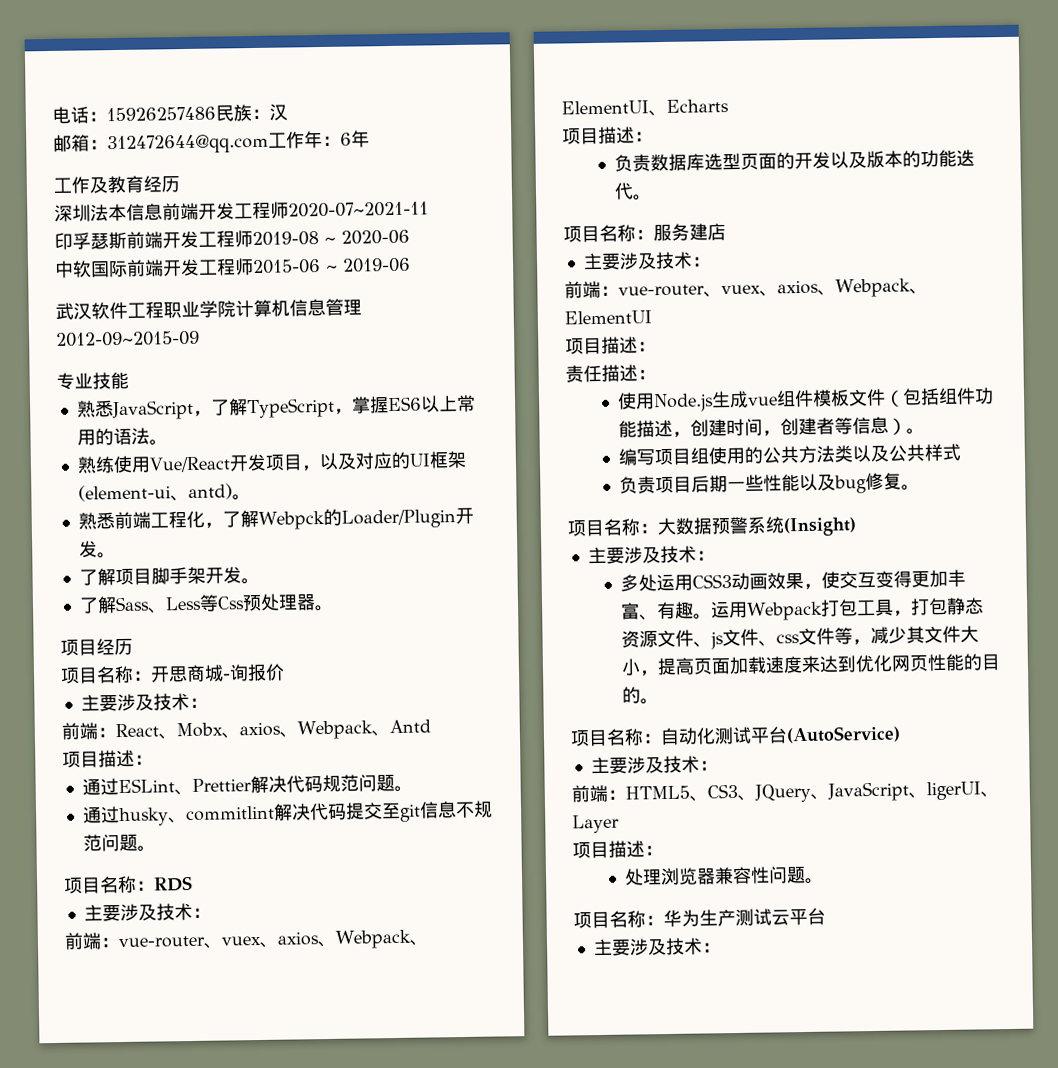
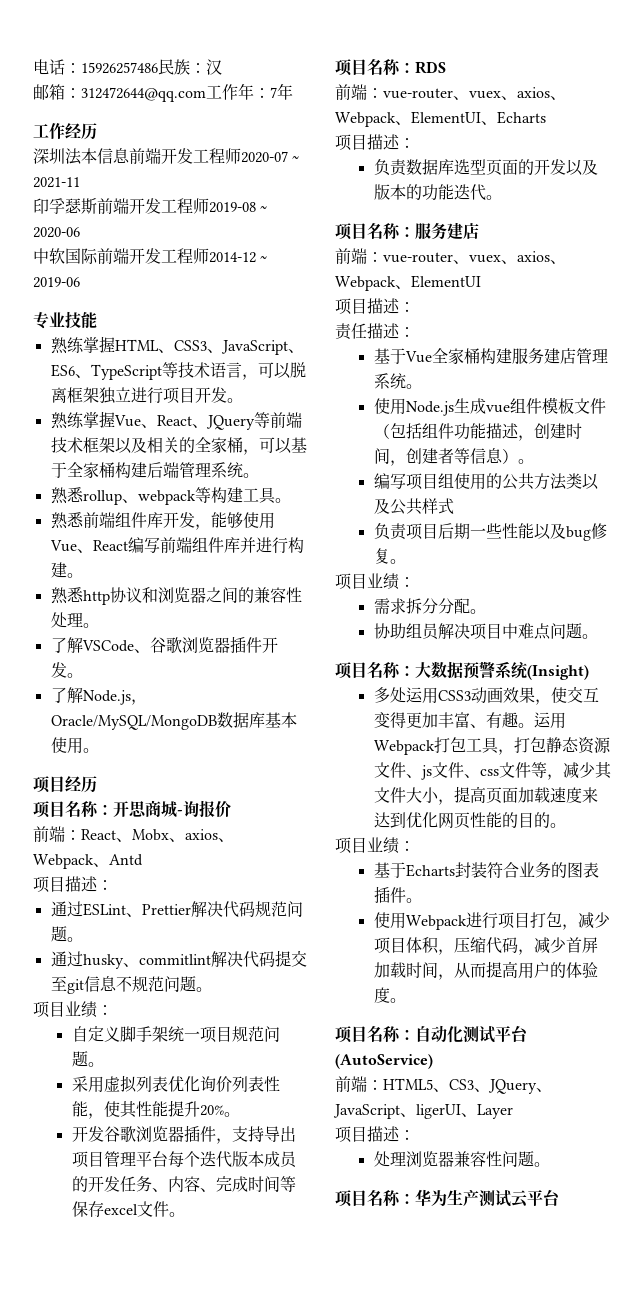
- 邮箱：312472644@qq.com工作年：6年
+ 邮箱：312472644@qq.com工作年：7年
- 工作及教育经历
+ 工作经历
- 深圳法本信息前端开发工程师2020-07~2021-11
+ 深圳法本信息前端开发工程师2020-07 ~ 2021-11
- 中软国际前端开发工程师2015-06 ~ 2019-06
+ 中软国际前端开发工程师2014-12 ~ 2019-06
- 武汉软件工程职业学院计算机信息管理2012-09~2015-09
  专业技能
- 熟悉JavaScript，了解TypeScript，掌握ES6以上常用的语法。
- 熟练使用Vue/React开发项目，以及对应的UI框架(element-ui、antd)。
- 熟悉前端工程化，了解Webpck的Loader/Plugin开发。
- 了解项目脚手架开发。
- 了解Sass、Less等Css预处理器。
+ 熟练掌握HTML、CSS3、JavaScript、ES6、TypeScript等技术语言，可以脱离框架独立进行项目开发。
+ 熟练掌握Vue、React、JQuery等前端技术框架以及相关的全家桶，可以基于全家桶构建后端管理系统。
+ 熟悉rollup、webpack等构建工具。
+ 熟悉前端组件库开发，能够使用Vue、React编写前端组件库并进行构建。
+ 熟悉http协议和浏览器之间的兼容性处理。
+ 了解VSCode、谷歌浏览器插件开发。
+ 了解Node.js，Oracle/MySQL/MongoDB数据库基本使用。
  项目名称：开思商城-询报价
- 主要涉及技术：
  通过husky、commitlint解决代码提交至git信息不规范问题。
+ 项目业绩：
+ 自定义脚手架统一项目规范问题。
+ 采用虚拟列表优化询价列表性能，使其性能提升20%。
+ 开发谷歌浏览器插件，支持导出项目管理平台每个迭代版本成员的开发任务、内容、完成时间等保存excel文件。
  项目名称：RDS
- 主要涉及技术：
  项目名称：服务建店
- 主要涉及技术：
+ 基于Vue全家桶构建服务建店管理系统。
  负责项目后期一些性能以及bug修复。
+ 项目业绩：
+ 需求拆分分配。
+ 协助组员解决项目中难点问题。
  项目名称：大数据预警系统(Insight)
- 主要涉及技术：
  运用Webpack打包工具，打包静态资源文件、js文件、css文件等，减少其文件大小，提高页面加载速度来达到优化网页性能的目的。
+ 项目业绩：
+ 基于Echarts封装符合业务的图表插件。
+ 使用Webpack进行项目打包，减少项目体积，压缩代码，减少首屏加载时间，从而提高用户的体验度。
  项目名称：自动化测试平台(AutoService)
- 主要涉及技术：
  项目名称：华为生产测试云平台
- 主要涉及技术：

